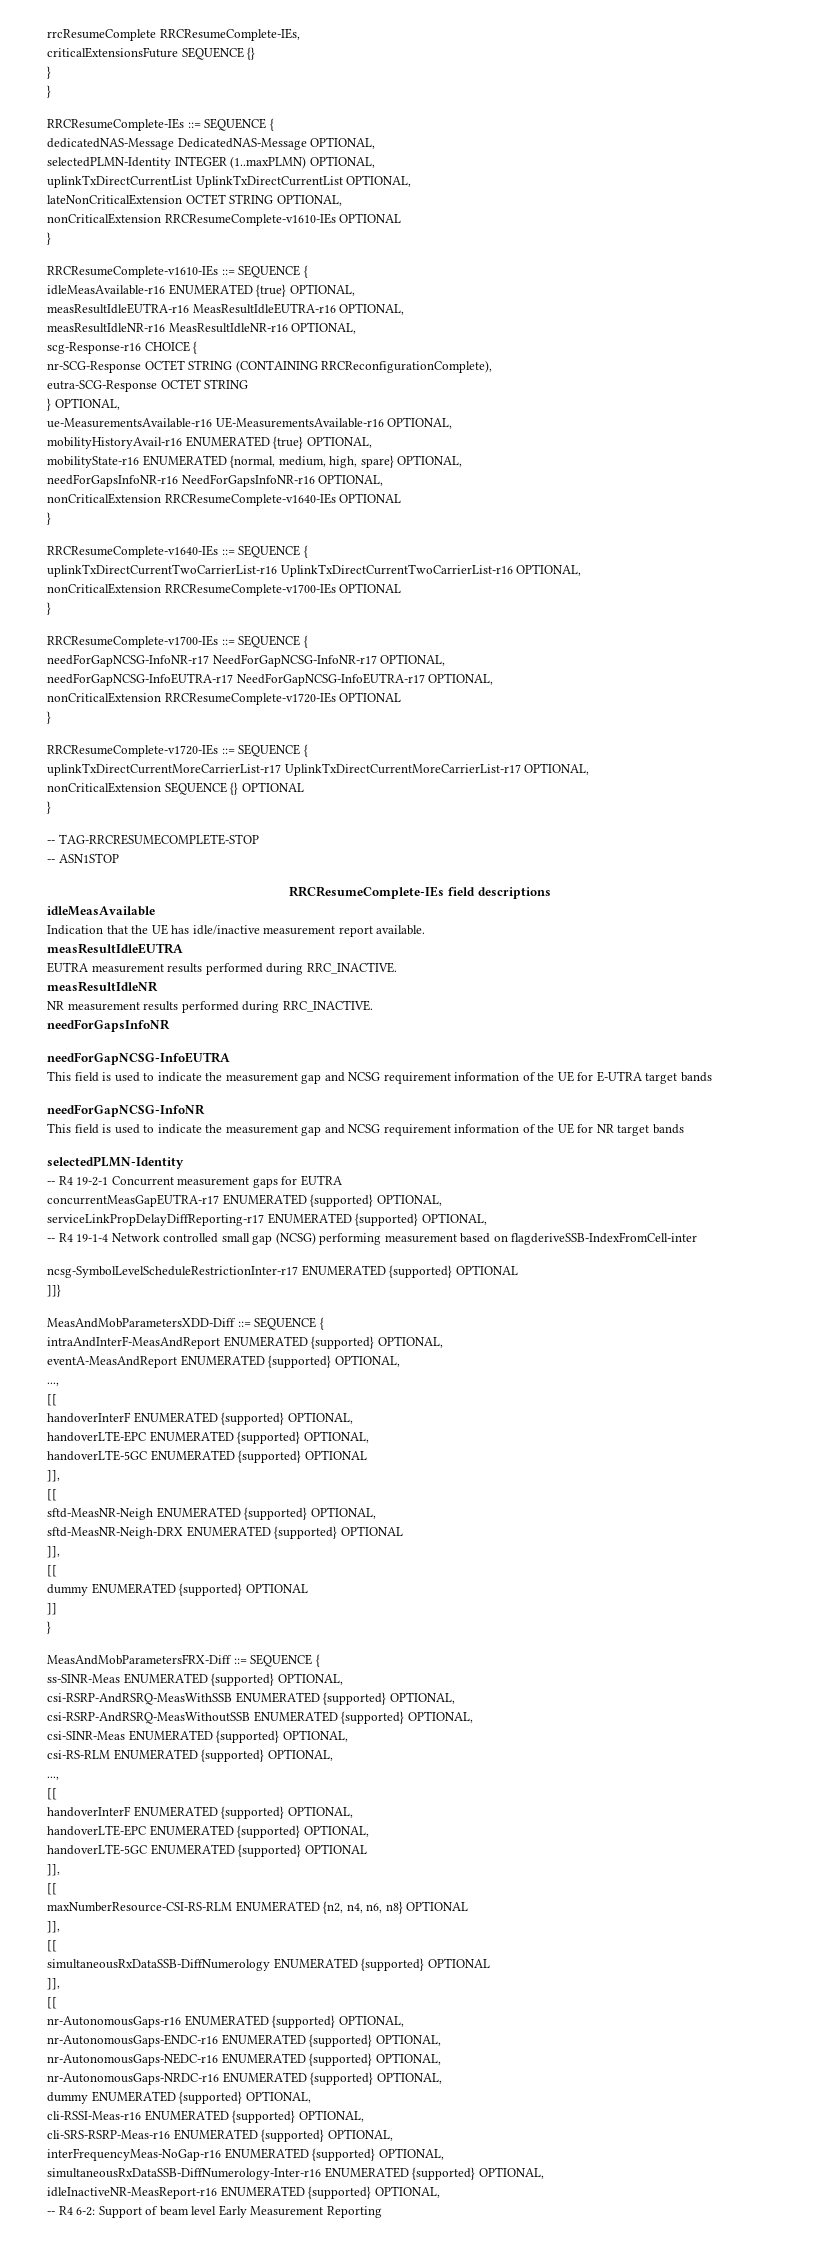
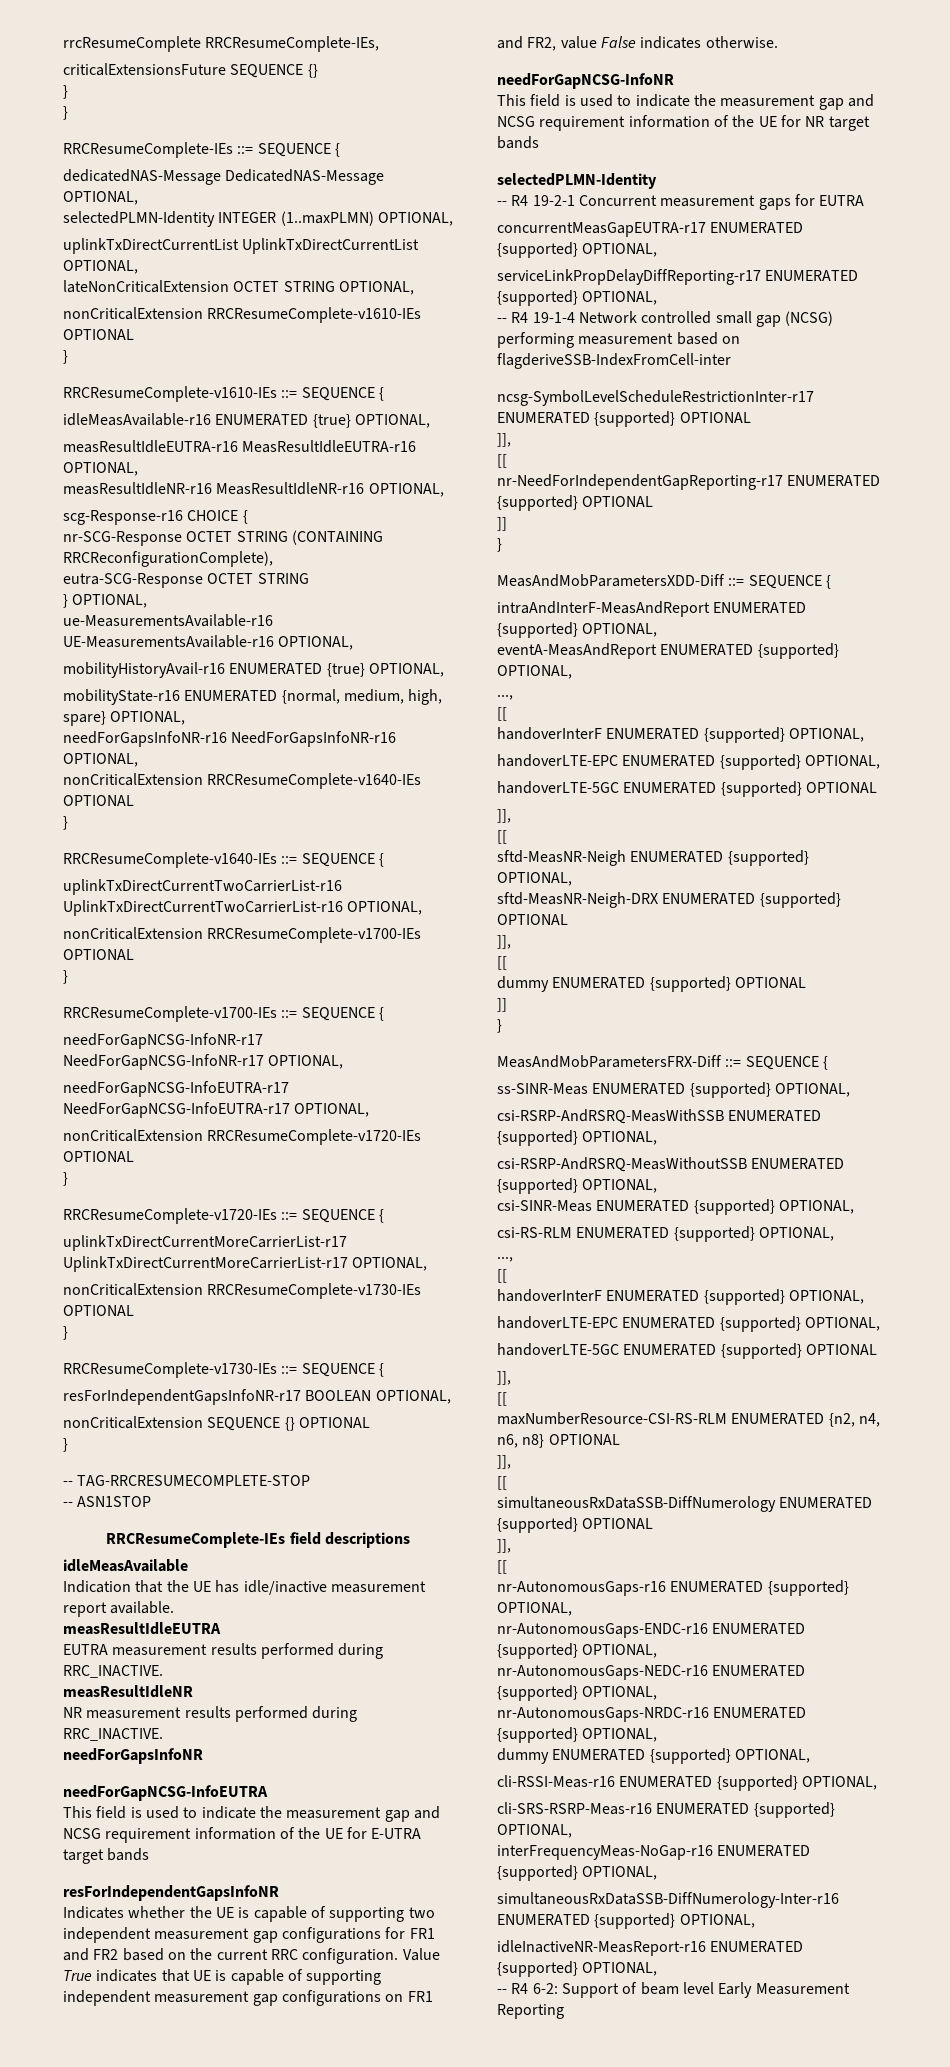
+ nonCriticalExtension RRCResumeComplete-v1730-IEs OPTIONAL
+ }
+ RRCResumeComplete-v1730-IEs ::= SEQUENCE {
+ resForIndependentGapsInfoNR-r17 BOOLEAN OPTIONAL,
+ resForIndependentGapsInfoNR
+ Indicates whether the UE is capable of supporting two independent measurement gap configurations for FR1 and FR2 based on the current RRC configuration. Value True indicates that UE is capable of supporting independent measurement gap configurations on FR1 and FR2, value False indicates otherwise.
  ncsg-SymbolLevelScheduleRestrictionInter-r17 ENUMERATED {supported} OPTIONAL
- ]]}
+ ]],
+ [[
+ nr-NeedForIndependentGapReporting-r17 ENUMERATED {supported} OPTIONAL
+ ]]
+ }

